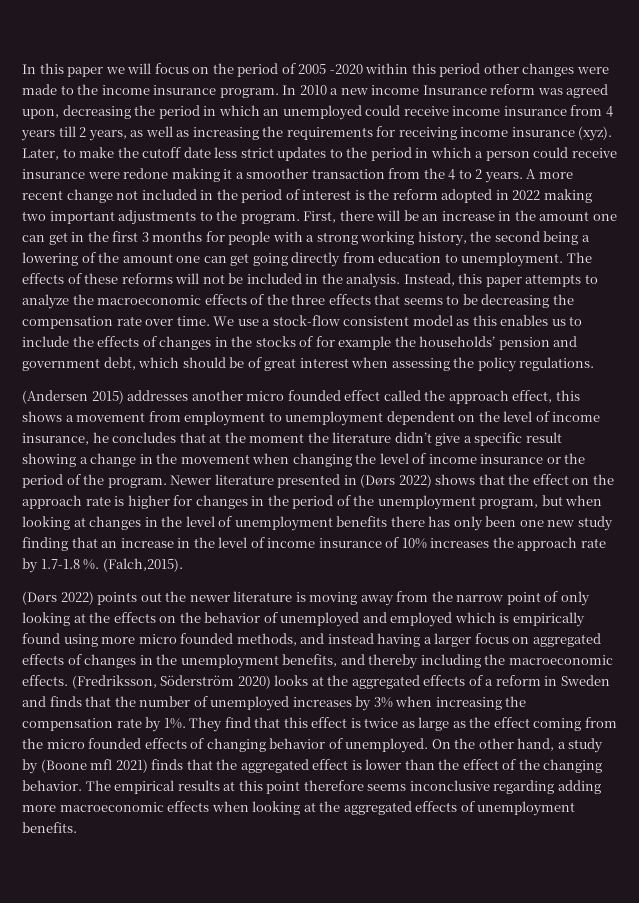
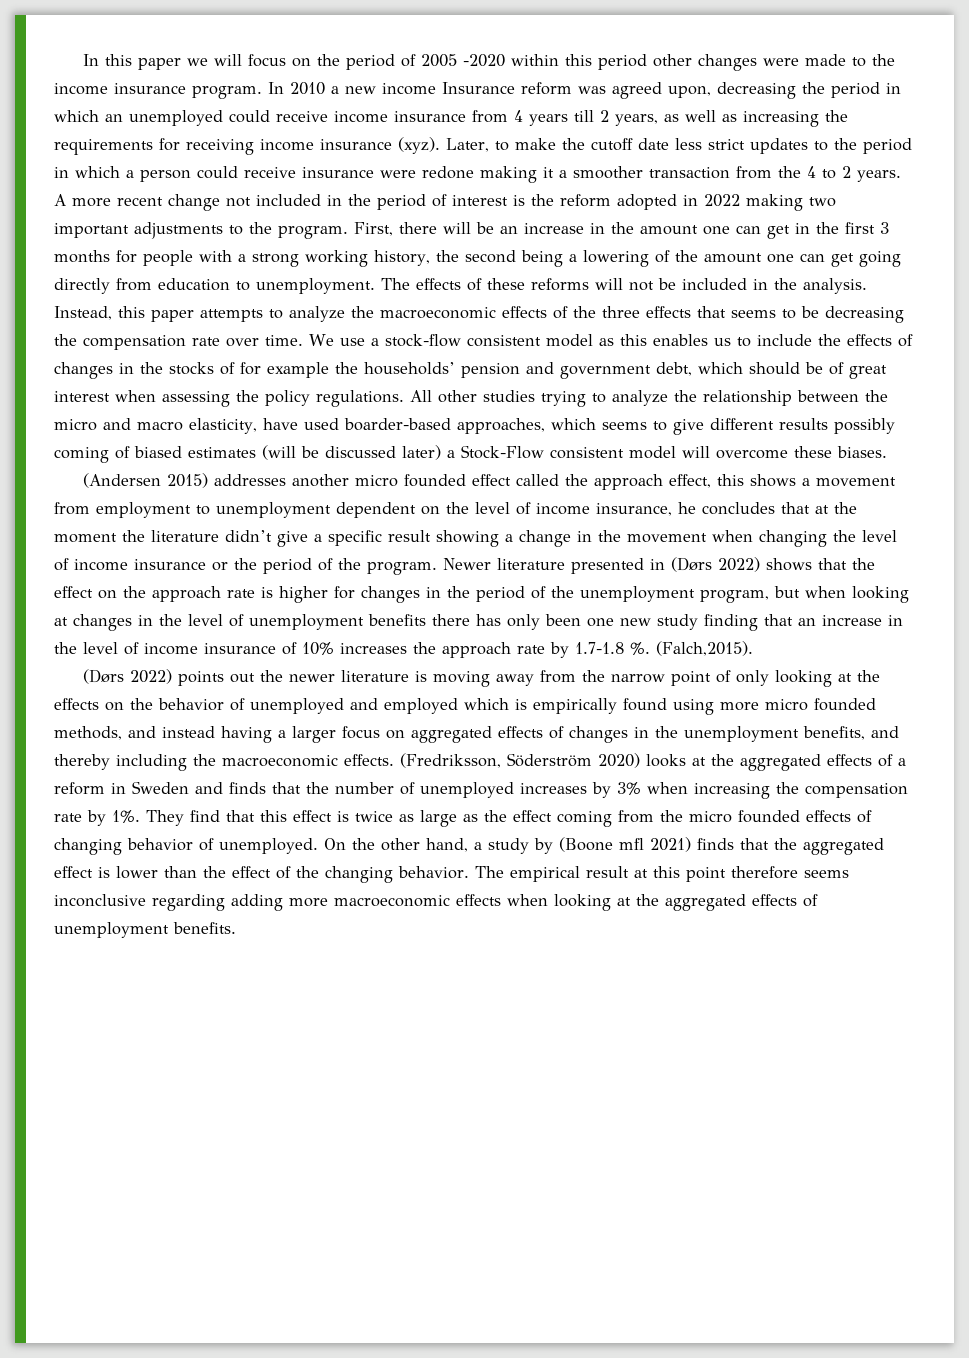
+ All other studies trying to analyze the relationship between the micro and macro elasticity, have used boarder-based approaches, which seems to give different results possibly coming of biased estimates (will be discussed later) a Stock-Flow consistent model will overcome these biases.
- The empirical results at this point therefore seems inconclusive regarding adding more macroeconomic effects when looking at the aggregated effects of unemployment benefits.
+ The empirical result at this point therefore seems inconclusive regarding adding more macroeconomic effects when looking at the aggregated effects of unemployment benefits.

